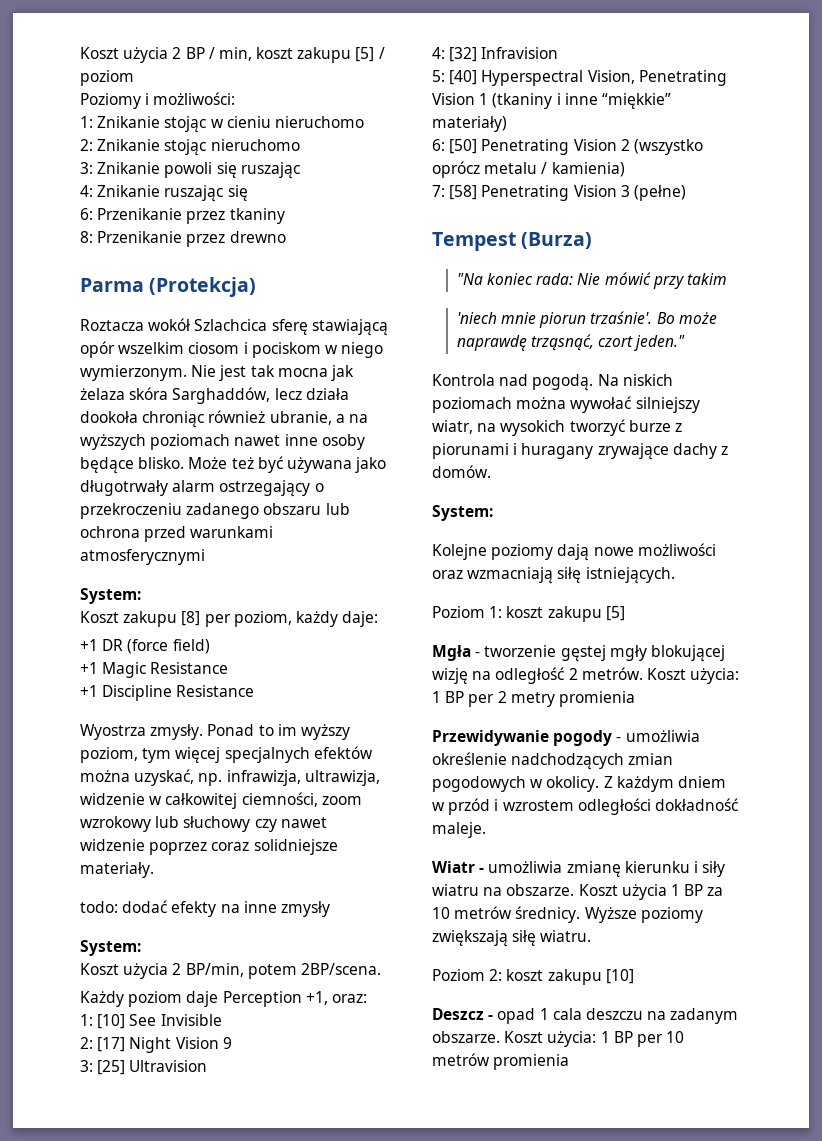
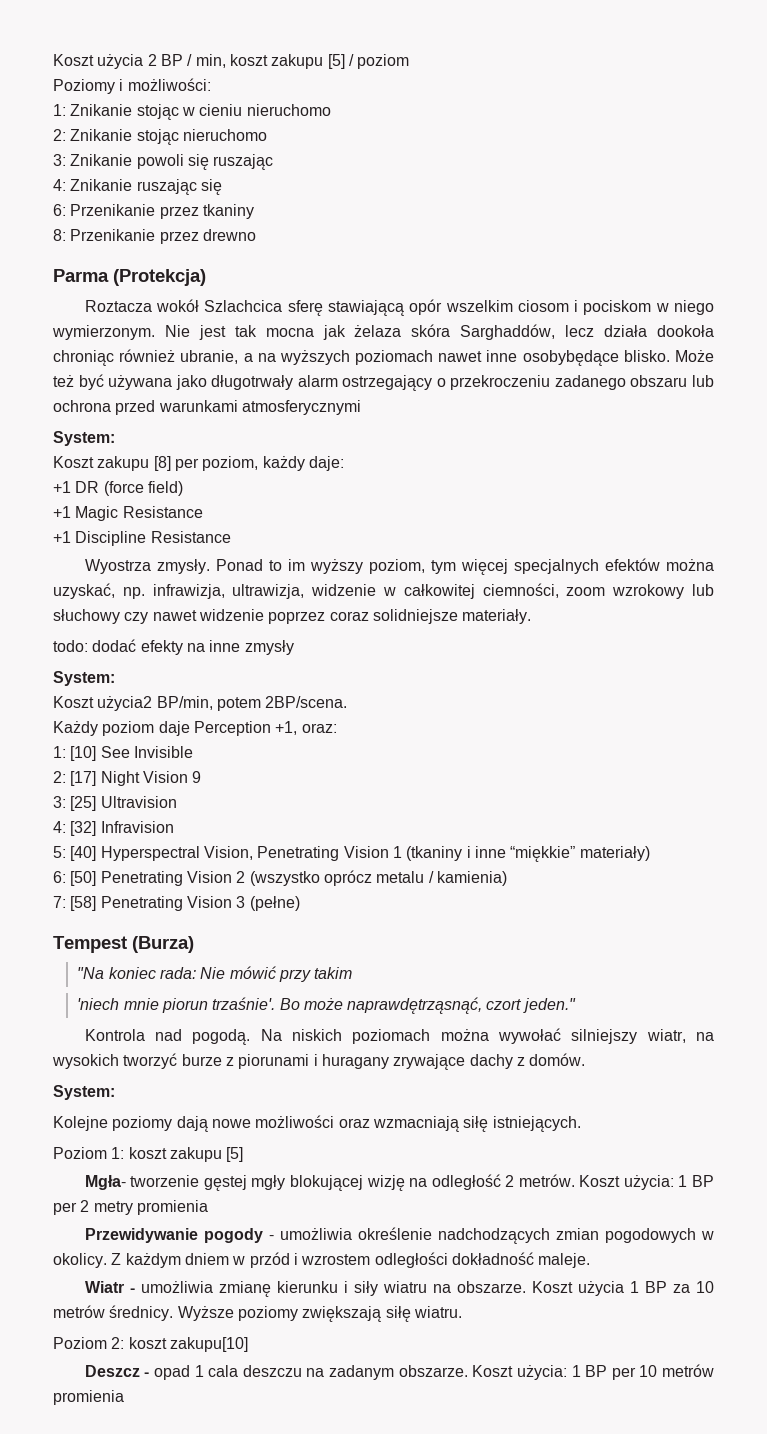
- Nie jest tak mocna jak żelaza skóra Sarghaddów, lecz działa dookoła chroniąc również ubranie, a na wyższych poziomach nawet inne osoby będące blisko.
+ Nie jest tak mocna jak żelaza skóra Sarghaddów, lecz działa dookoła chroniąc również ubranie, a na wyższych poziomach nawet inne osobybędące blisko.
- Koszt użycia 2 BP/min, potem 2BP/scena.
+ Koszt użycia2 BP/min, potem 2BP/scena.
- Bo może naprawdę trząsnąć, czort jeden."
+ Bo może naprawdętrząsnąć, czort jeden."
- Mgła - tworzenie gęstej mgły blokującej wizję na odległość 2 metrów.
+ Mgła- tworzenie gęstej mgły blokującej wizję na odległość 2 metrów.
- Poziom 2: koszt zakupu [10]
+ Poziom 2: koszt zakupu[10]

